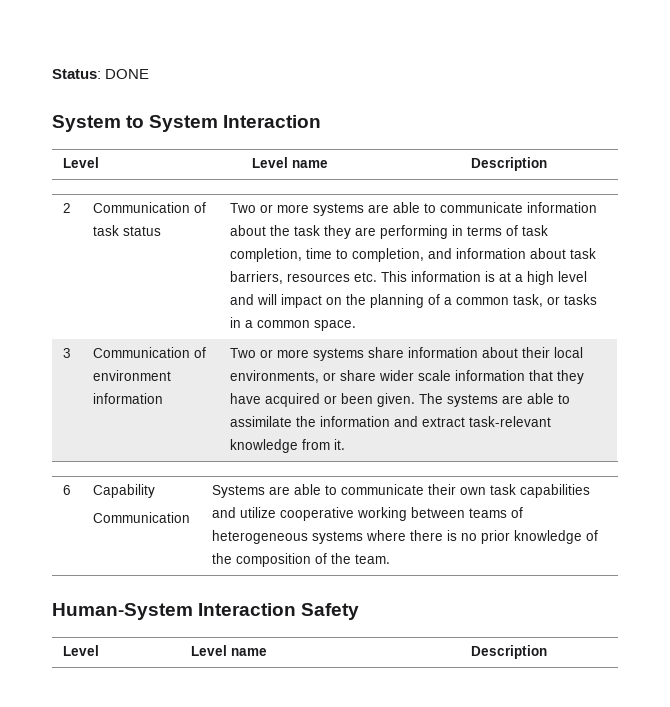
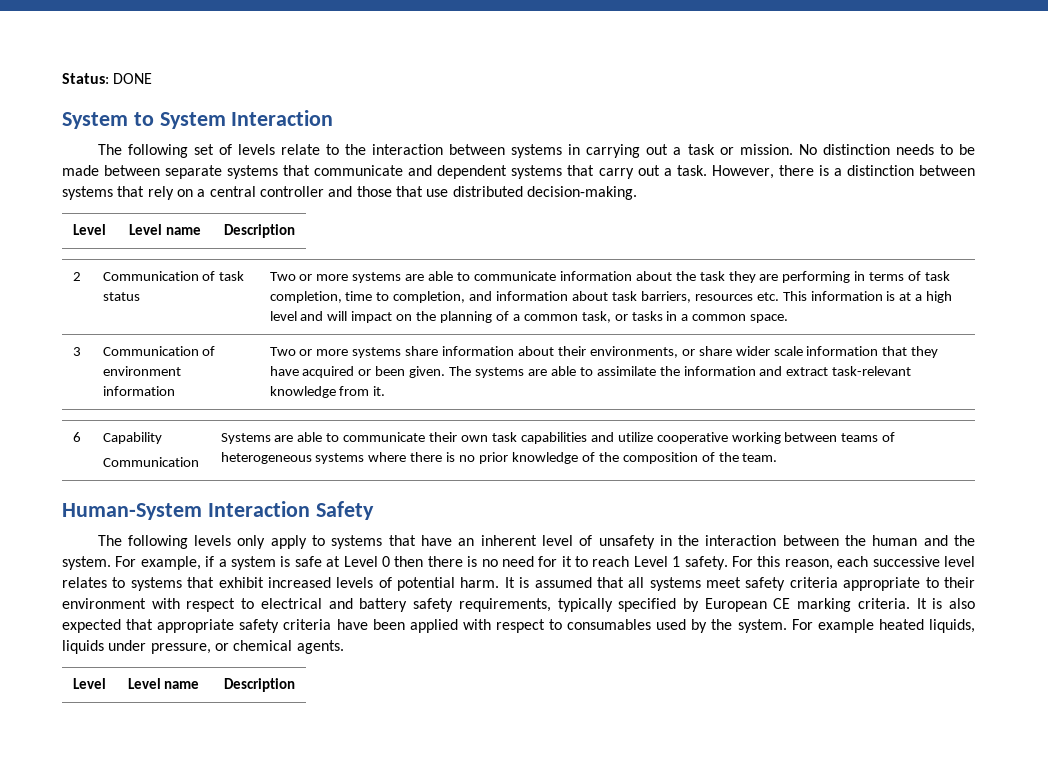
+ The following set of levels relate to the interaction between systems in carrying out a task or mission. No distinction needs to be made between separate systems that communicate and dependent systems that carry out a task. However, there is a distinction between systems that rely on a central controller and those that use distributed decision-making.
- Two or more systems share information about their local environments, or share wider scale information that they have acquired or been given.
+ Two or more systems share information about their environments, or share wider scale information that they have acquired or been given.
+ The following levels only apply to systems that have an inherent level of unsafety in the interaction between the human and the system. For example, if a system is safe at Level 0 then there is no need for it to reach Level 1 safety. For this reason, each successive level relates to systems that exhibit increased levels of potential harm. It is assumed that all systems meet safety criteria appropriate to their environment with respect to electrical and battery safety requirements, typically specified by European CE marking criteria. It is also expected that appropriate safety criteria have been applied with respect to consumables used by the system. For example heated liquids, liquids under pressure, or chemical agents.

